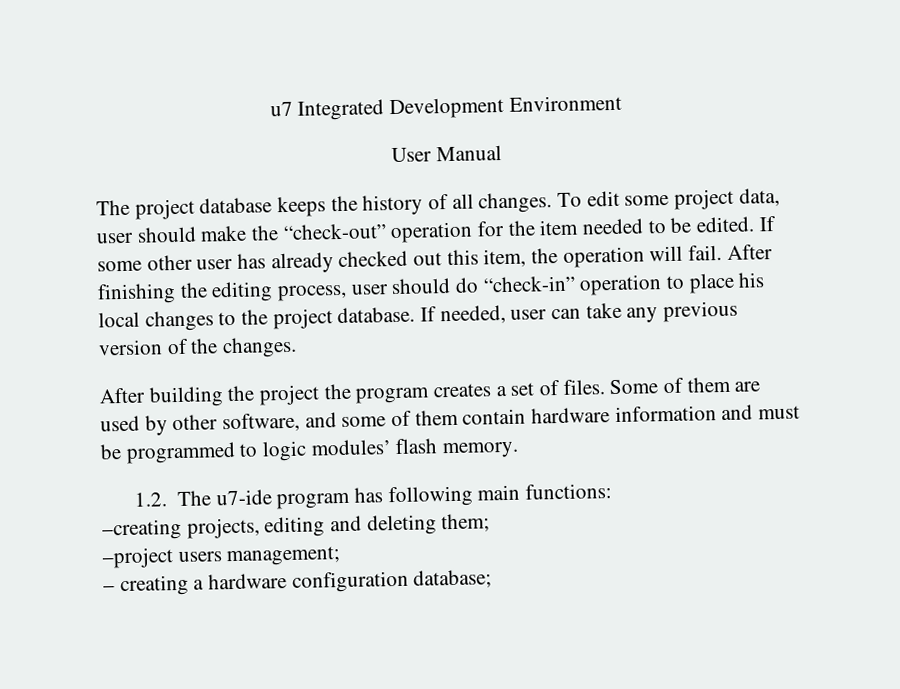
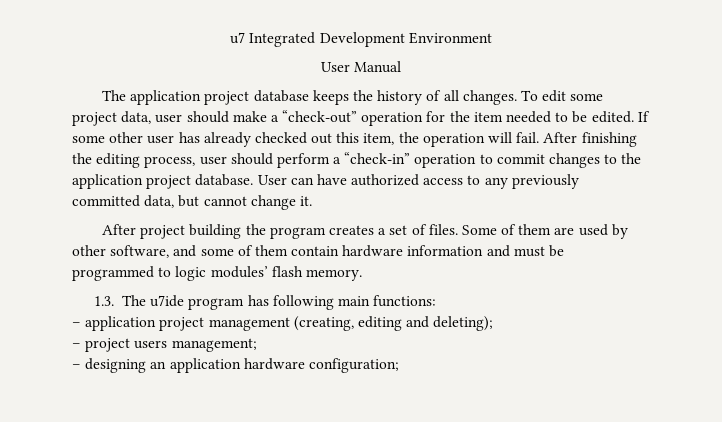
- The project database keeps the history of all changes.
+ The application project database keeps the history of all changes.
- To edit some project data, user should make the “check-out” operation for the item needed to be edited.
+ To edit some project data, user should make a “check-out” operation for the item needed to be edited.
- After finishing the editing process, user should do “check-in” operation to place his local changes to the project database.
+ After finishing the editing process, user should perform a “check-in” operation to commit changes to the application project database.
- If needed, user can take any previous version of the changes.
- After building the project the program creates a set of files.
+ User can have authorized access to any previously committed data, but cannot change it.
+ After project building the program creates a set of files.
- 1.2. The u7-ide program has following main functions:
+ 1.3. The u7ide program has following main functions:
- –creating projects, editing and deleting them;
- –project users management;
- – creating a hardware configuration database;
+ – application project management (creating, editing and deleting);
+ – project users management;
+ – designing an application hardware configuration;

